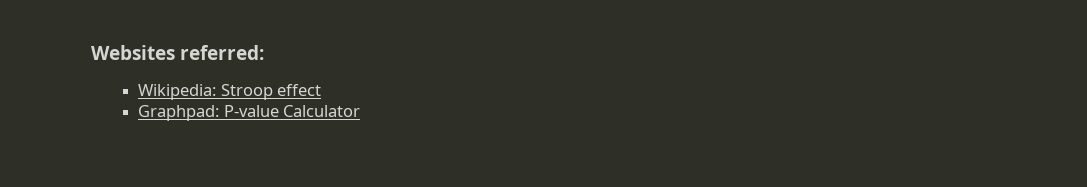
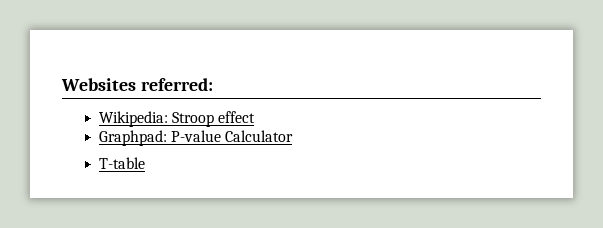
+ T-table

